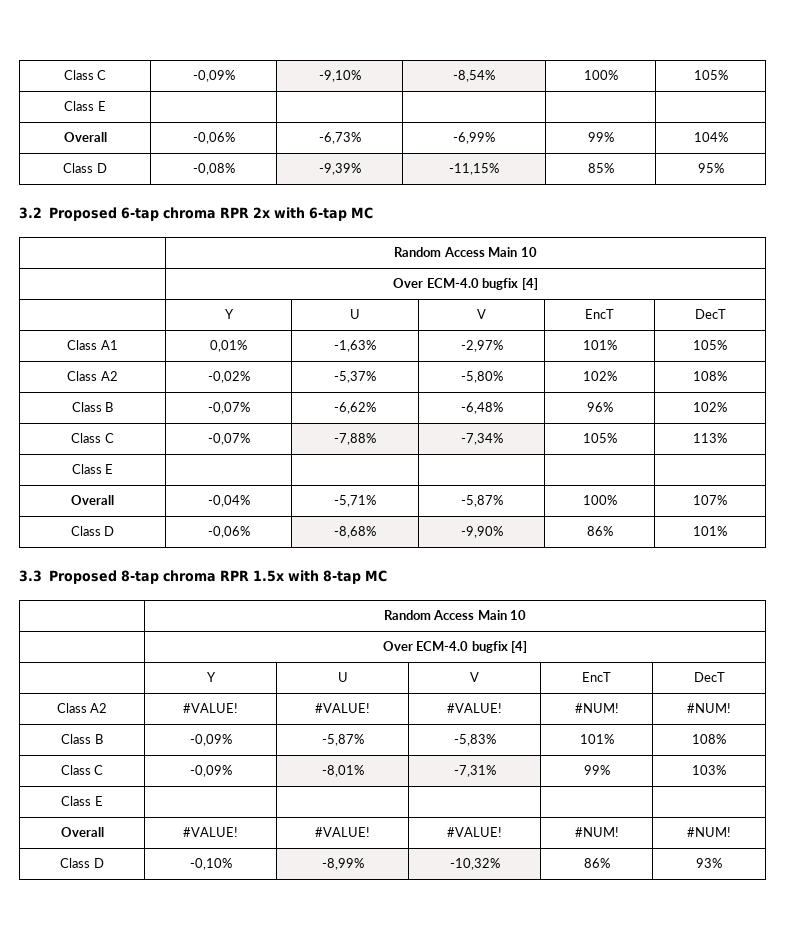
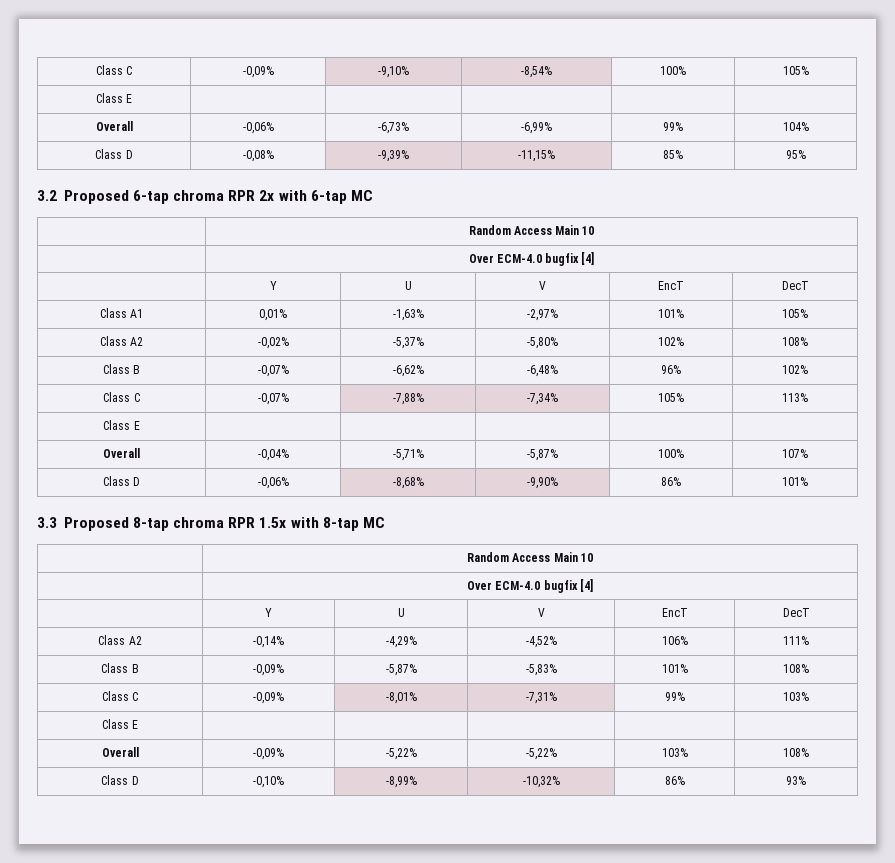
- Class A2 | #VALUE! | #VALUE! | #VALUE! | #NUM! | #NUM!
+ Class A2 | -0,14% | -4,29% | -4,52% | 106% | 111%
- Overall | #VALUE! | #VALUE! | #VALUE! | #NUM! | #NUM!
+ Overall | -0,09% | -5,22% | -5,22% | 103% | 108%

